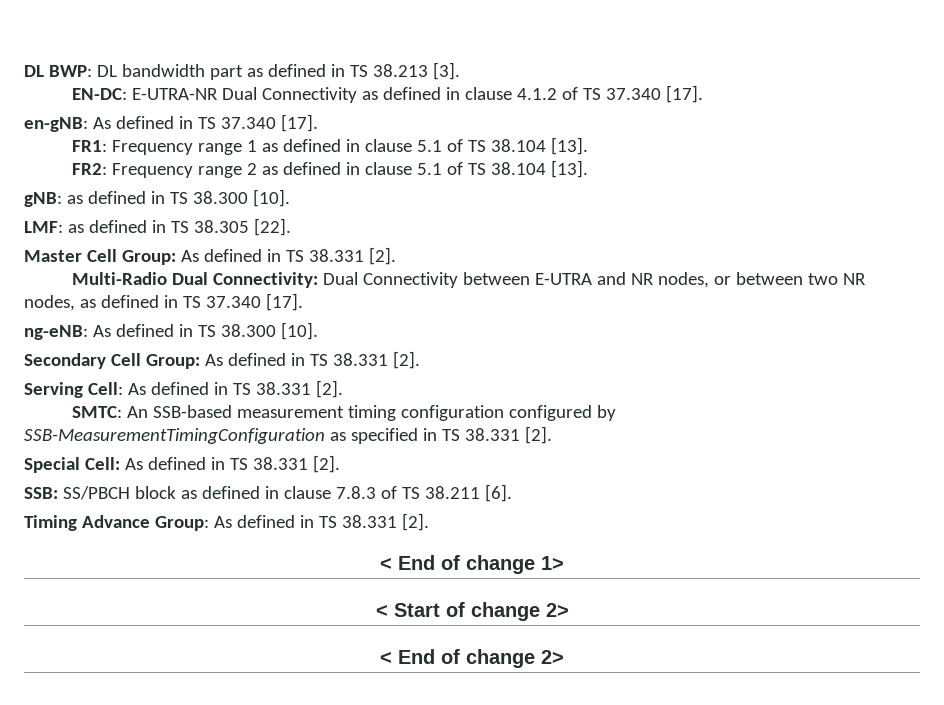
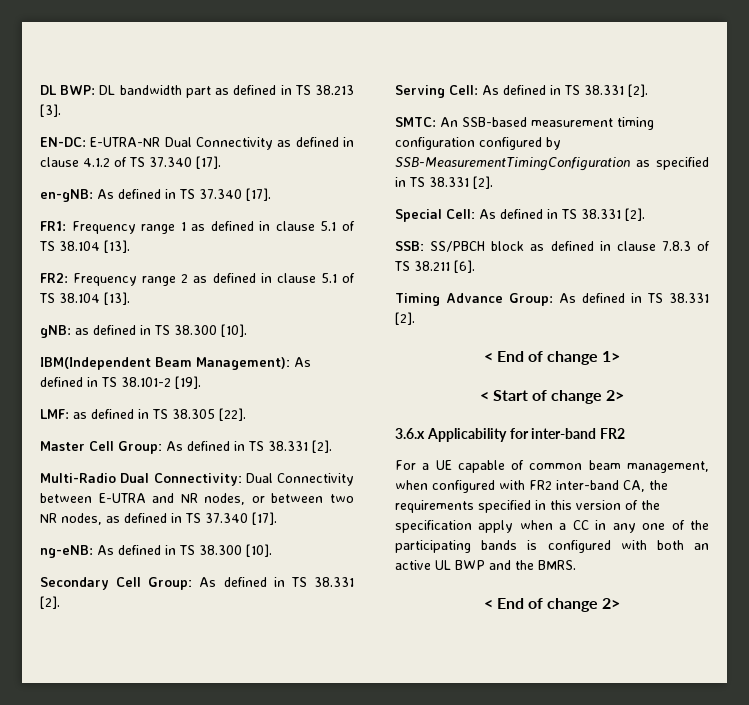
+ IBM(Independent Beam Management): As defined in TS 38.101-2 [19].
+ 3.6.x Applicability for inter-band FR2
+ For a UE capable of common beam management, when configured with FR2 inter-band CA, the requirements specified in this version of the specification apply when a CC in any one of the participating bands is configured with both an active UL BWP and the BMRS.

